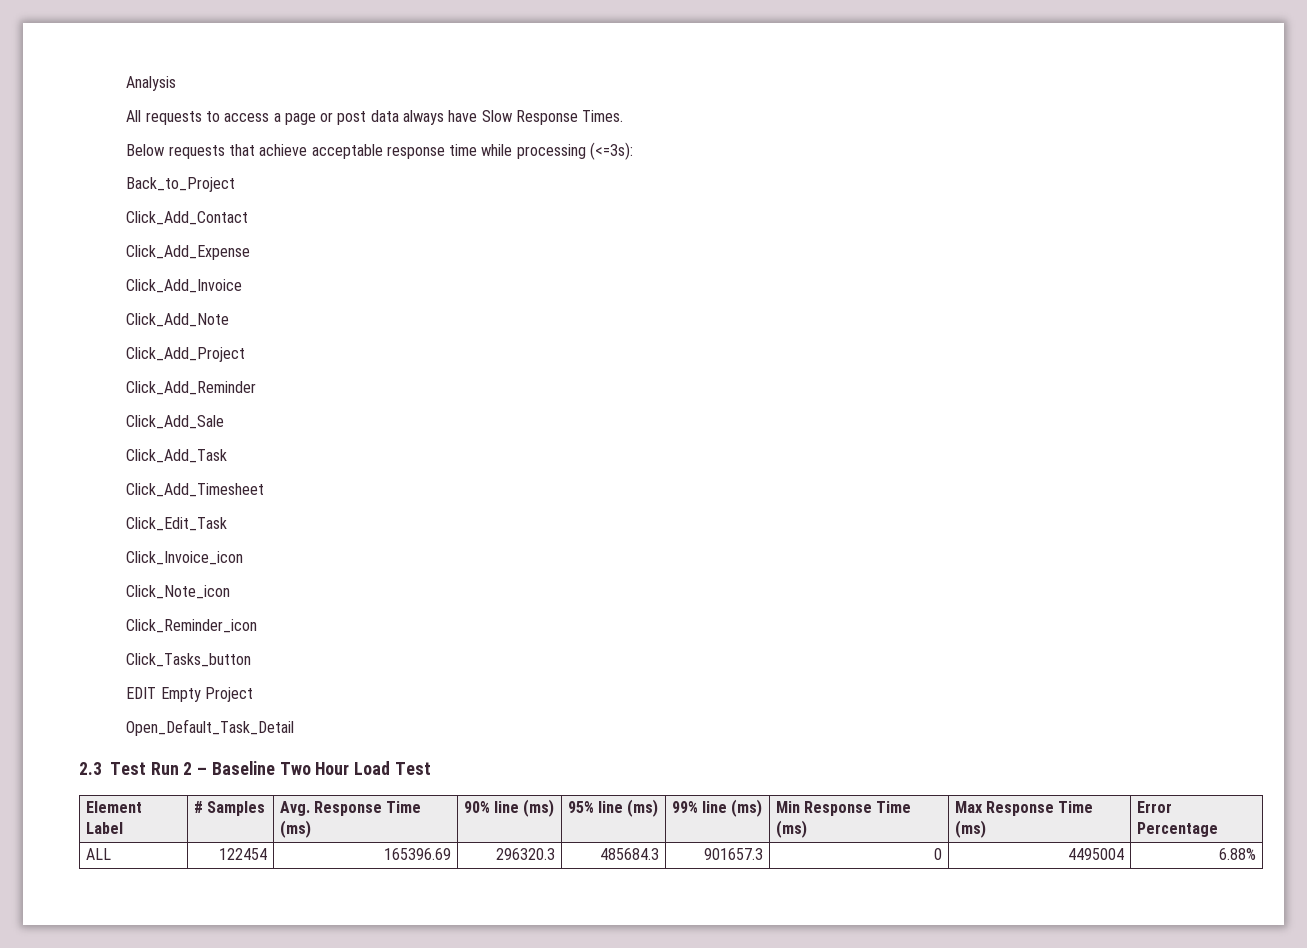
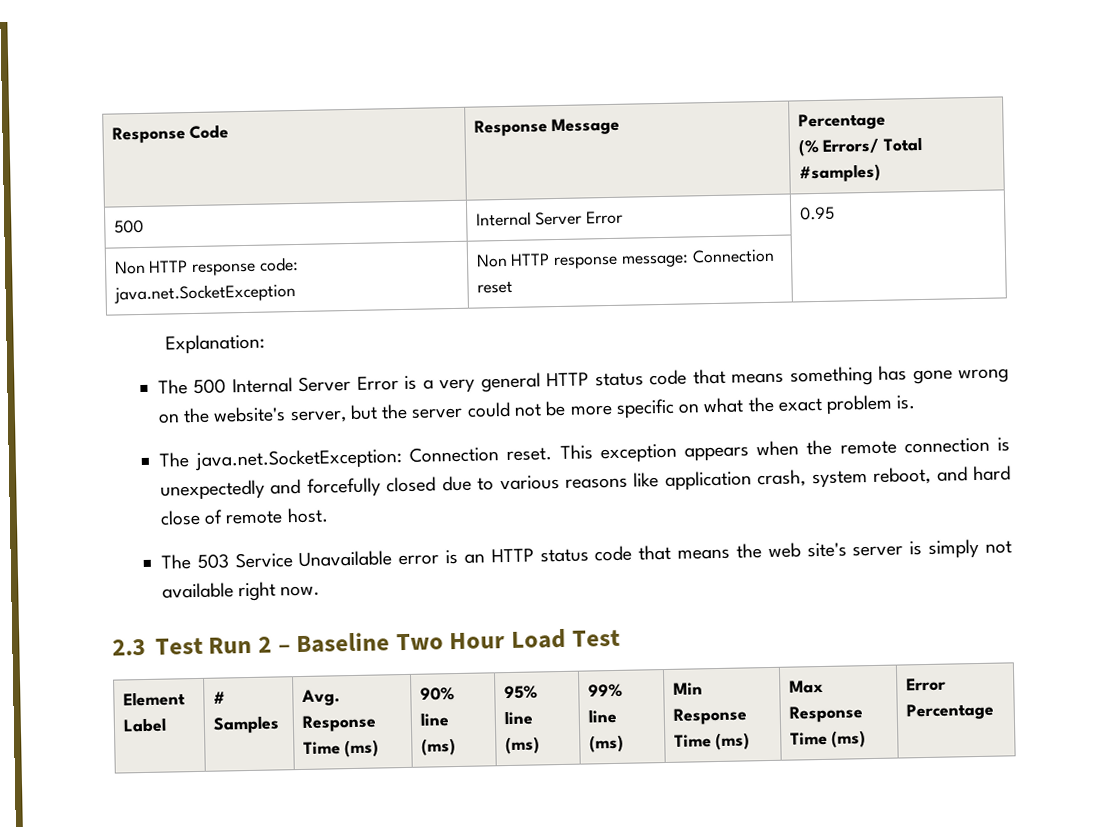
- Analysis
- All requests to access a page or post data always have Slow Response Times.
- Below requests that achieve acceptable response time while processing (<=3s):
- Back_to_Project
- Click_Add_Contact
- Click_Add_Expense
- Click_Add_Invoice
- Click_Add_Note
- Click_Add_Project
- Click_Add_Reminder
- Click_Add_Sale
- Click_Add_Task
- Click_Add_Timesheet
- Click_Edit_Task
- Click_Invoice_icon
- Click_Note_icon
- Click_Reminder_icon
- Click_Tasks_button
- EDIT Empty Project
- Open_Default_Task_Detail
+ Response Code | Response Message | Percentage
+ (% Errors/ Total #samples)
+ 500 | Internal Server Error | 0.95
+ Non HTTP response code: java.net.SocketException | Non HTTP response message: Connection reset |
+ Explanation:
+ The 500 Internal Server Error is a very general HTTP status code that means something has gone wrong on the website's server, but the server could not be more specific on what the exact problem is.
+ The java.net.SocketException: Connection reset. This exception appears when the remote connection is unexpectedly and forcefully closed due to various reasons like application crash, system reboot, and hard close of remote host.
+ The 503 Service Unavailable error is an HTTP status code that means the web site's server is simply not available right now.
- ALL | 122454 | 165396.69 | 296320.3 | 485684.3 | 901657.3 | 0 | 4495004 | 6.88%

